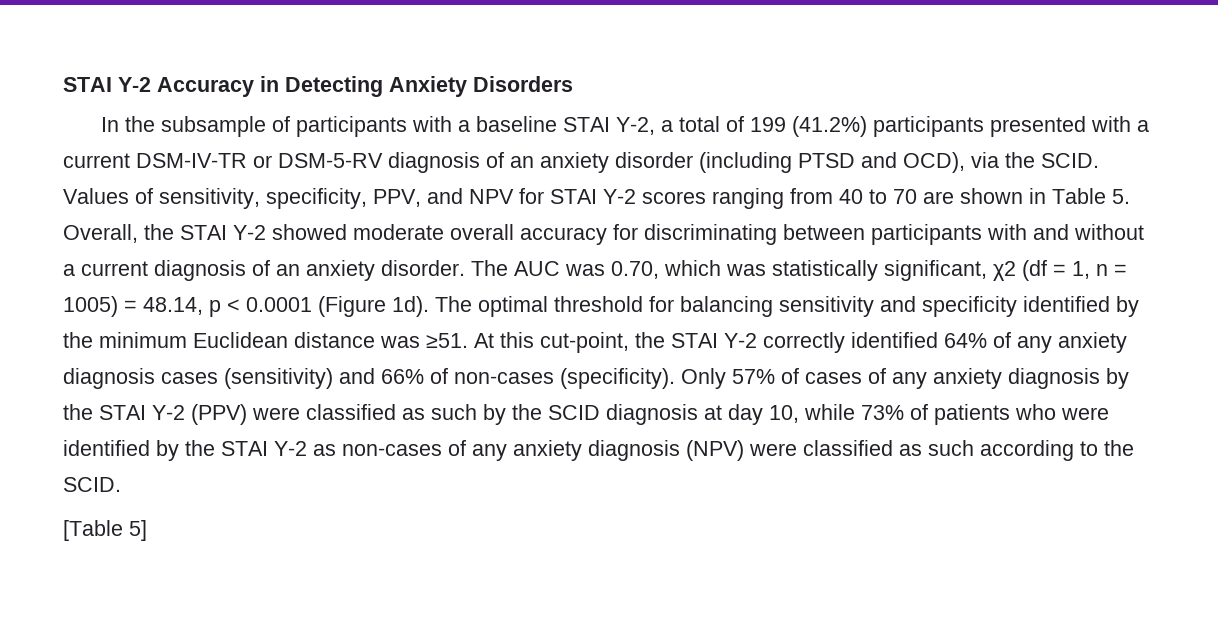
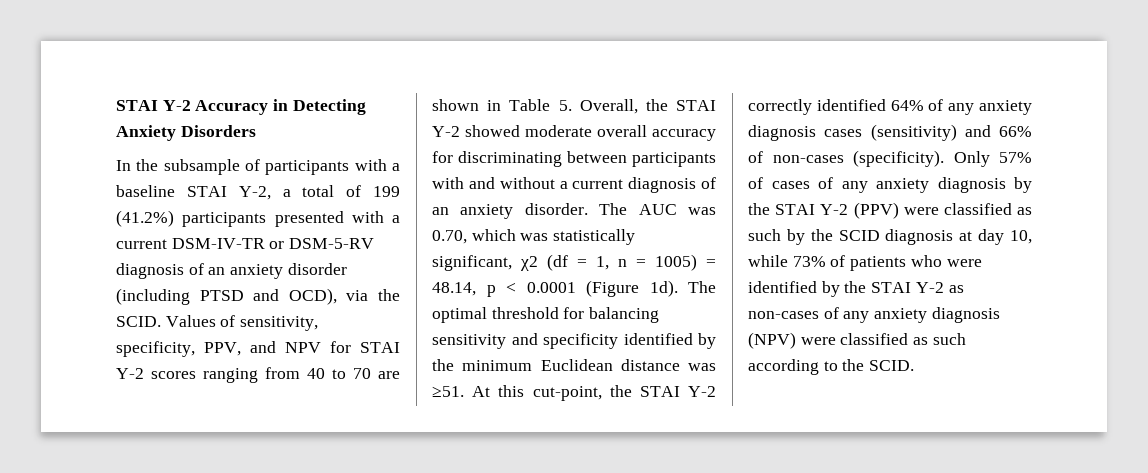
- [Table 5]

